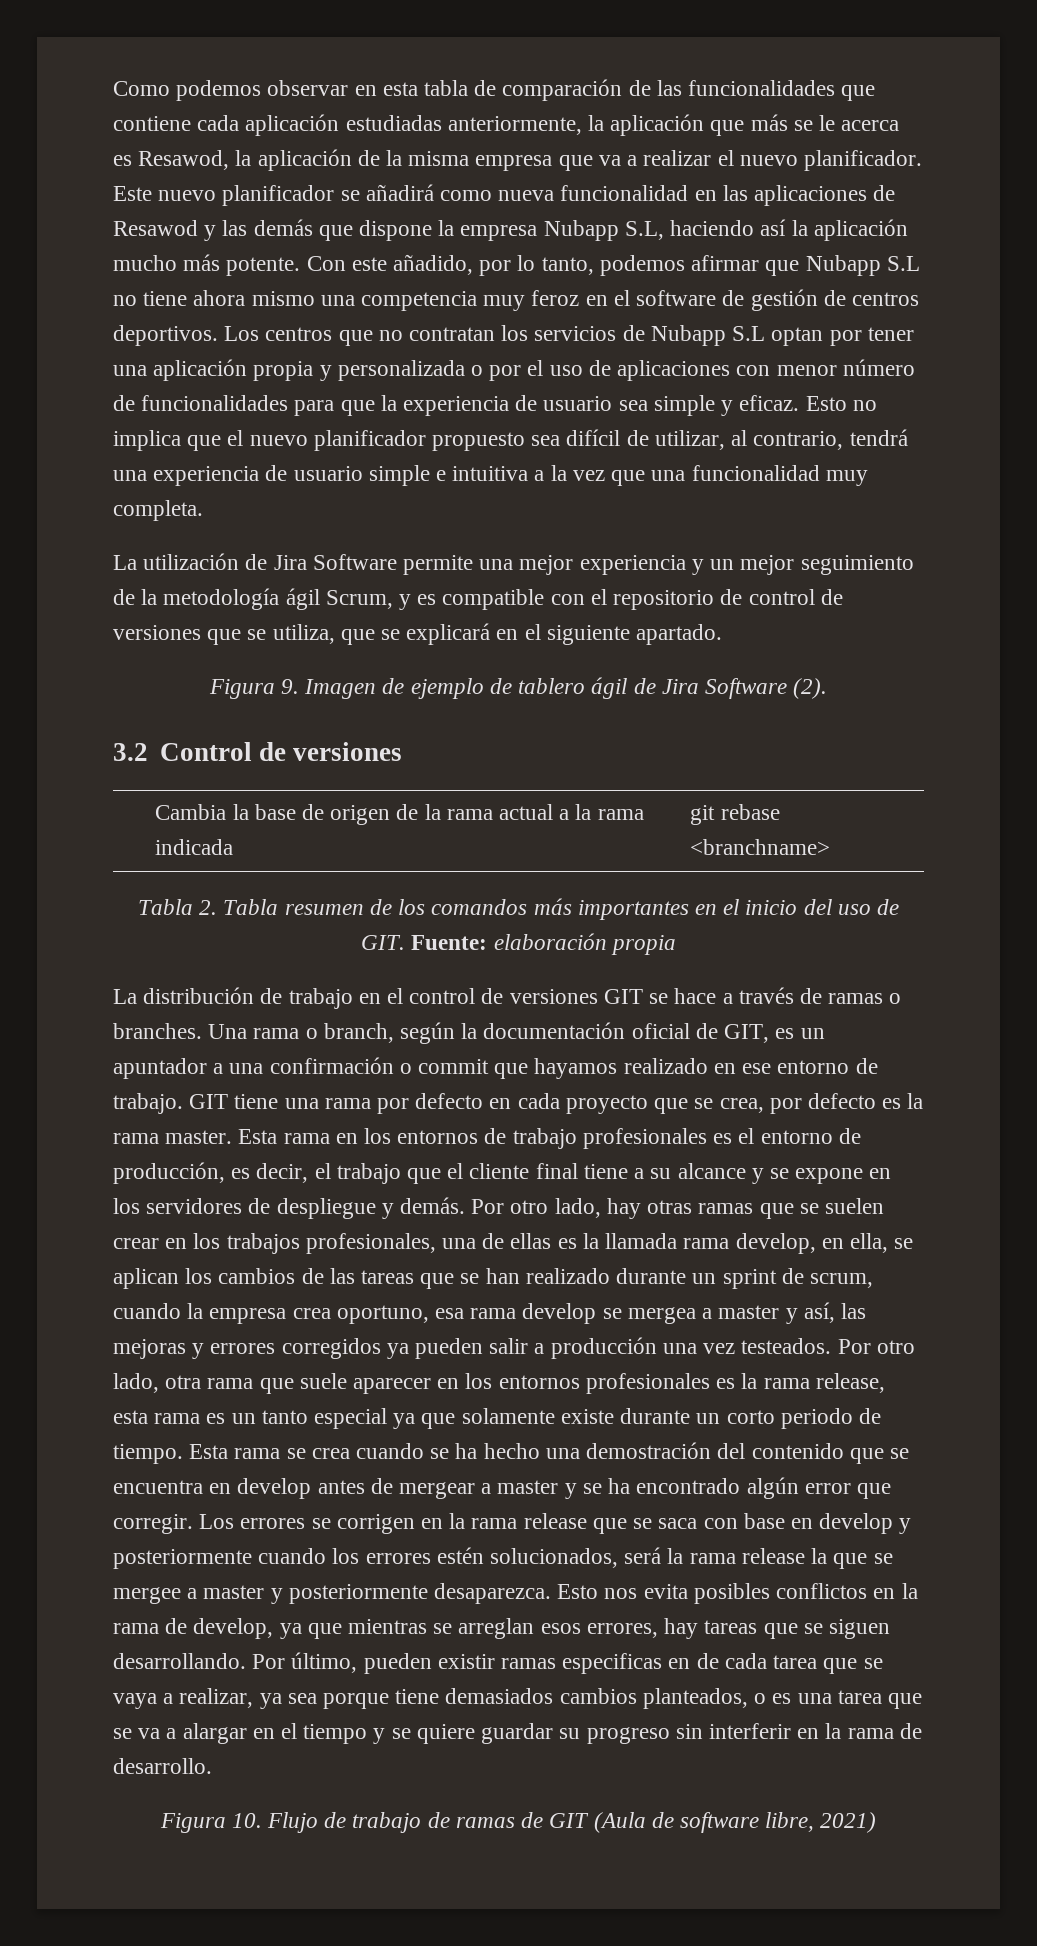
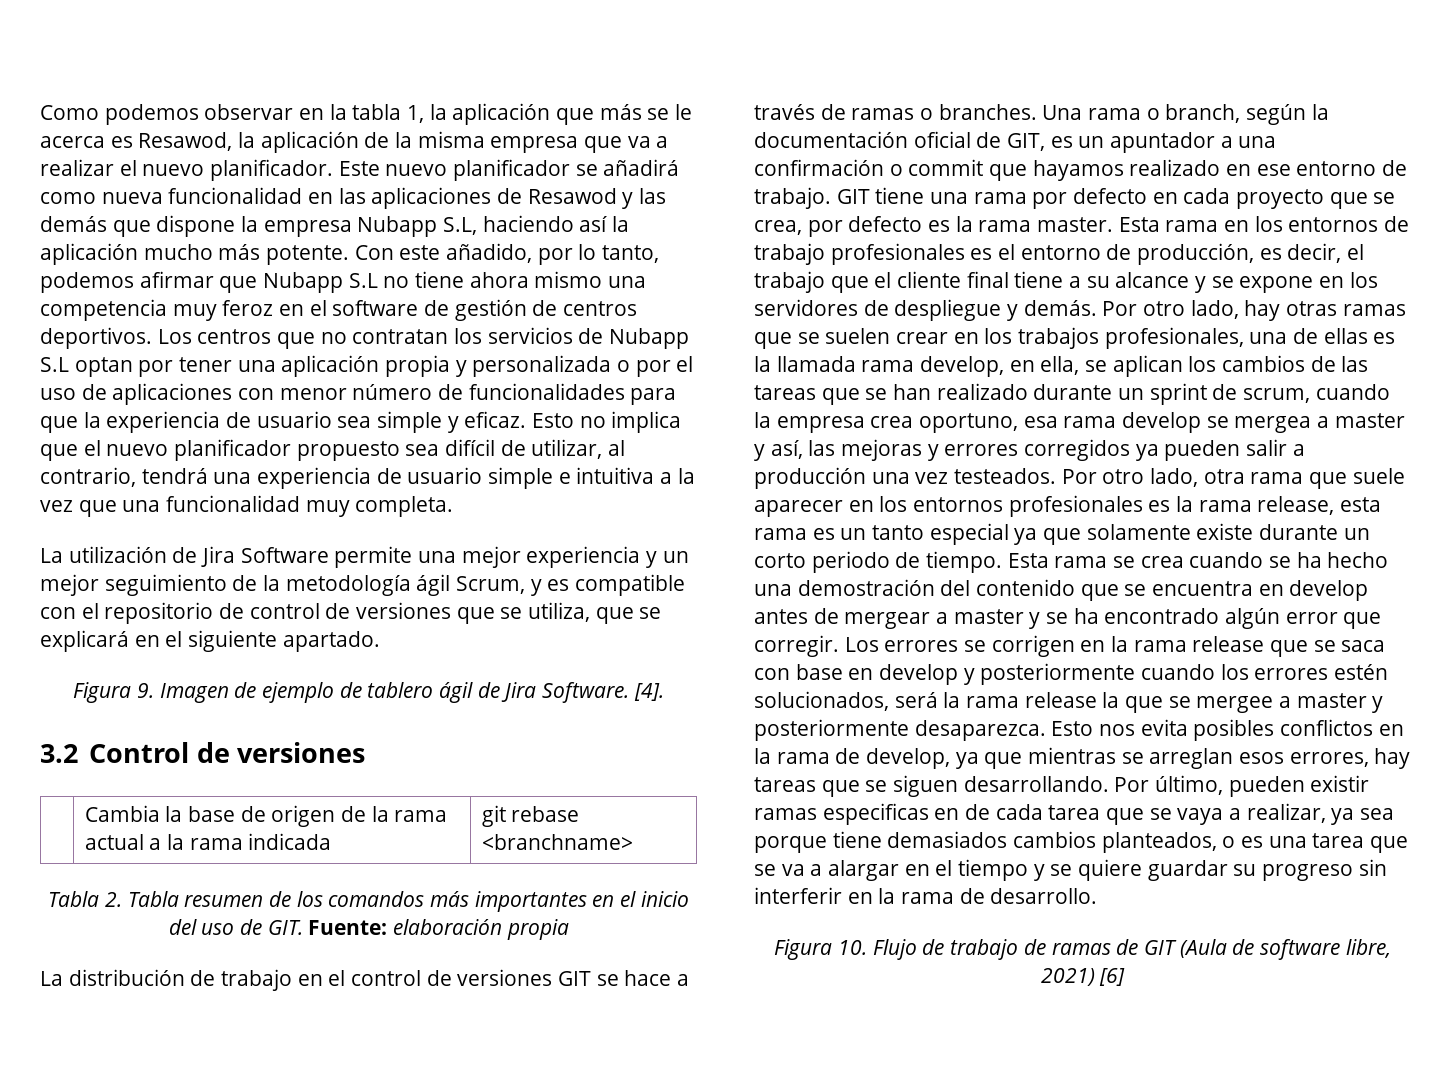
- Como podemos observar en esta tabla de comparación de las funcionalidades que contiene cada aplicación estudiadas anteriormente, la aplicación que más se le acerca es Resawod, la aplicación de la misma empresa que va a realizar el nuevo planificador.
+ Como podemos observar en la tabla 1, la aplicación que más se le acerca es Resawod, la aplicación de la misma empresa que va a realizar el nuevo planificador.
- Figura 9. Imagen de ejemplo de tablero ágil de Jira Software (2).
+ Figura 9. Imagen de ejemplo de tablero ágil de Jira Software. [4].
- Figura 10. Flujo de trabajo de ramas de GIT (Aula de software libre, 2021)
+ Figura 10. Flujo de trabajo de ramas de GIT (Aula de software libre, 2021) [6]

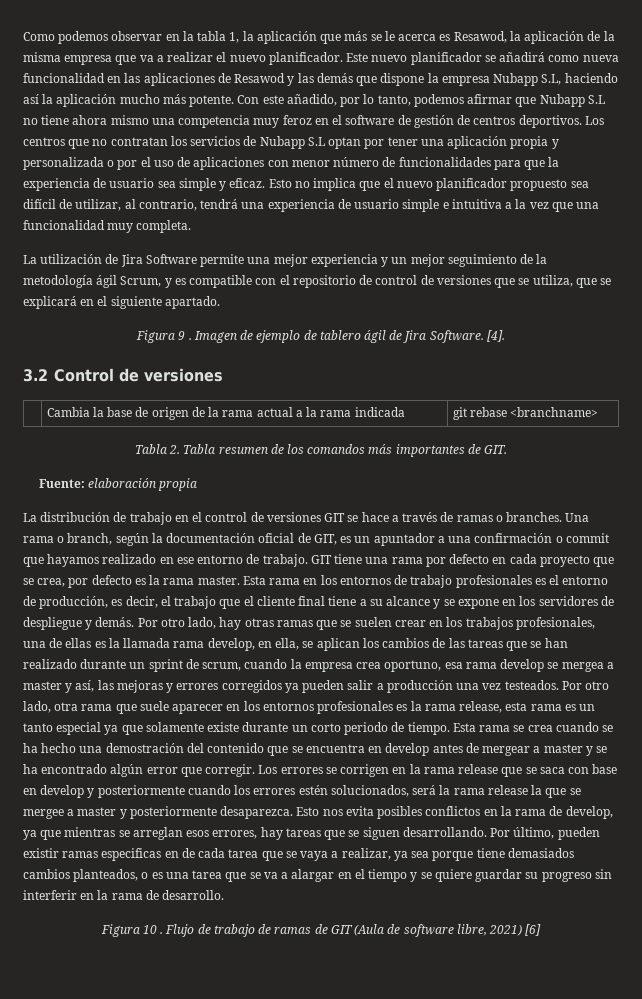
- Figura 9. Imagen de ejemplo de tablero ágil de Jira Software.
+ Figura 9 . Imagen de ejemplo de tablero ágil de Jira Software.
- Tabla 2. Tabla resumen de los comandos más importantes en el inicio del uso de GIT. Fuente: elaboración propia
+ Tabla 2. Tabla resumen de los comandos más importantes de GIT.
+ Fuente: elaboración propia
- Figura 10. Flujo de trabajo de ramas de GIT (Aula de software libre, 2021) [6]
+ Figura 10 . Flujo de trabajo de ramas de GIT (Aula de software libre, 2021) [6]

